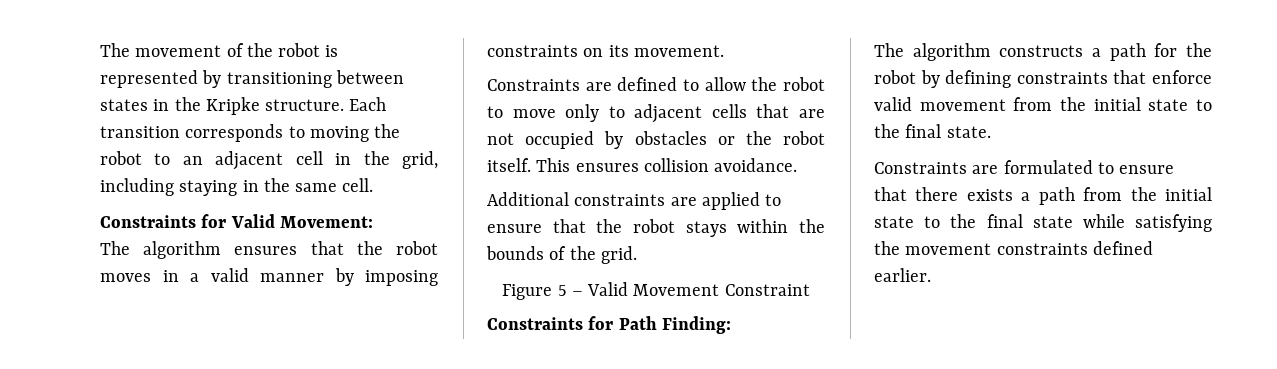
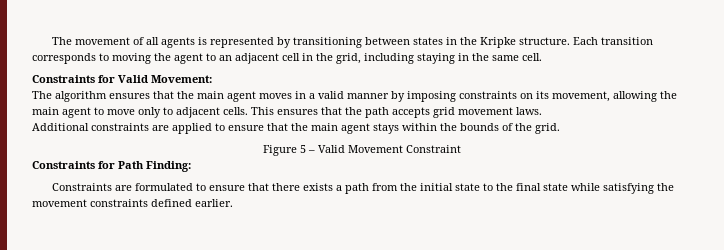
- The movement of the robot is represented by transitioning between states in the Kripke structure.
+ The movement of all agents is represented by transitioning between states in the Kripke structure.
- Each transition corresponds to moving the robot to an adjacent cell in the grid, including staying in the same cell.
+ Each transition corresponds to moving the agent to an adjacent cell in the grid, including staying in the same cell.
- The algorithm ensures that the robot moves in a valid manner by imposing constraints on its movement.
- Constraints are defined to allow the robot to move only to adjacent cells that are not occupied by obstacles or the robot itself. This ensures collision avoidance.
+ The algorithm ensures that the main agent moves in a valid manner by imposing constraints on its movement, allowing the main agent to move only to adjacent cells. This ensures that the path accepts grid movement laws.
- Additional constraints are applied to ensure that the robot stays within the bounds of the grid.
+ Additional constraints are applied to ensure that the main agent stays within the bounds of the grid.
- The algorithm constructs a path for the robot by defining constraints that enforce valid movement from the initial state to the final state.

